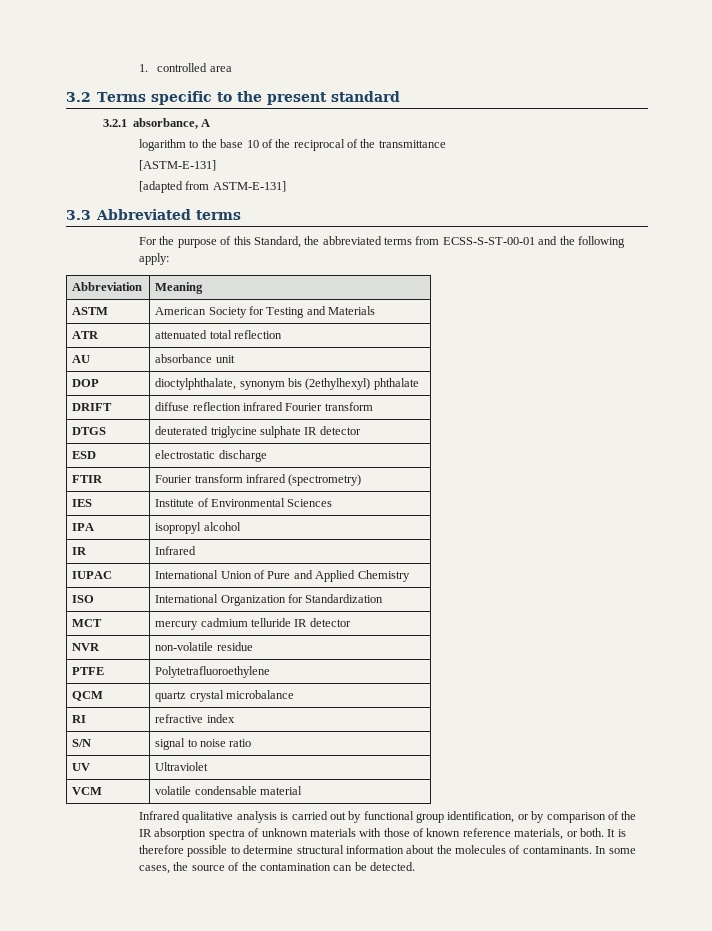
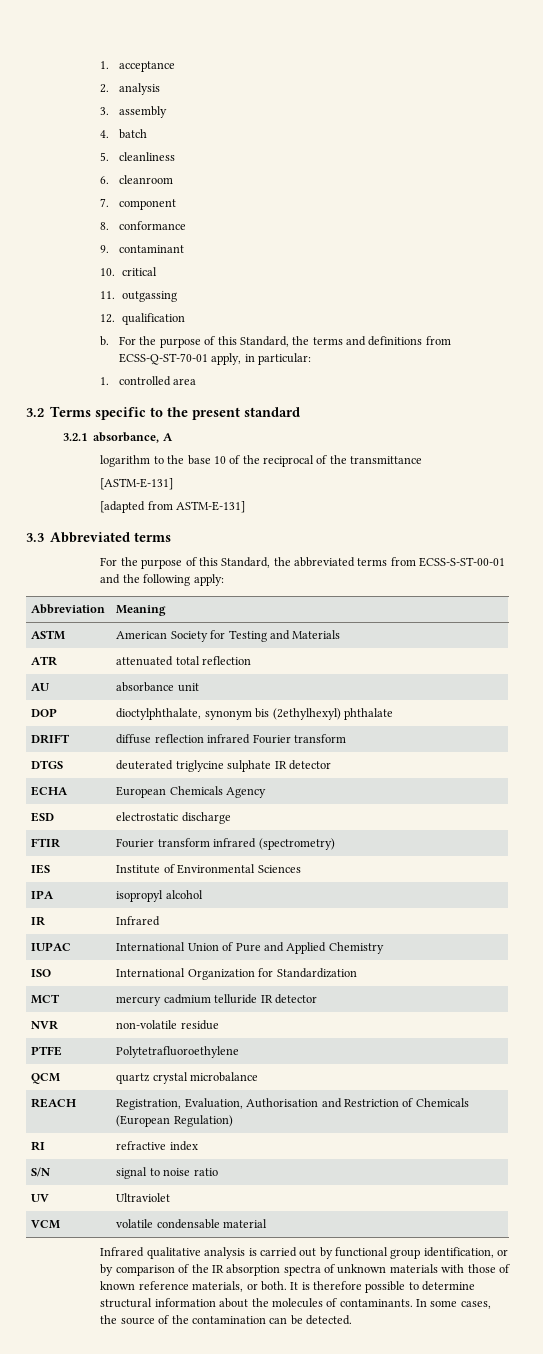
+ 1. acceptance
+ 2. analysis
+ 3. assembly
+ 4. batch
+ 5. cleanliness
+ 6. cleanroom
+ 7. component
+ 8. conformance
+ 9. contaminant
+ 10. critical
+ 11. outgassing
+ 12. qualification
+ b. For the purpose of this Standard, the terms and definitions from ECSS-Q-ST-70-01 apply, in particular:
+ ECHA | European Chemicals Agency
+ REACH | Registration, Evaluation, Authorisation and Restriction of Chemicals (European Regulation)

